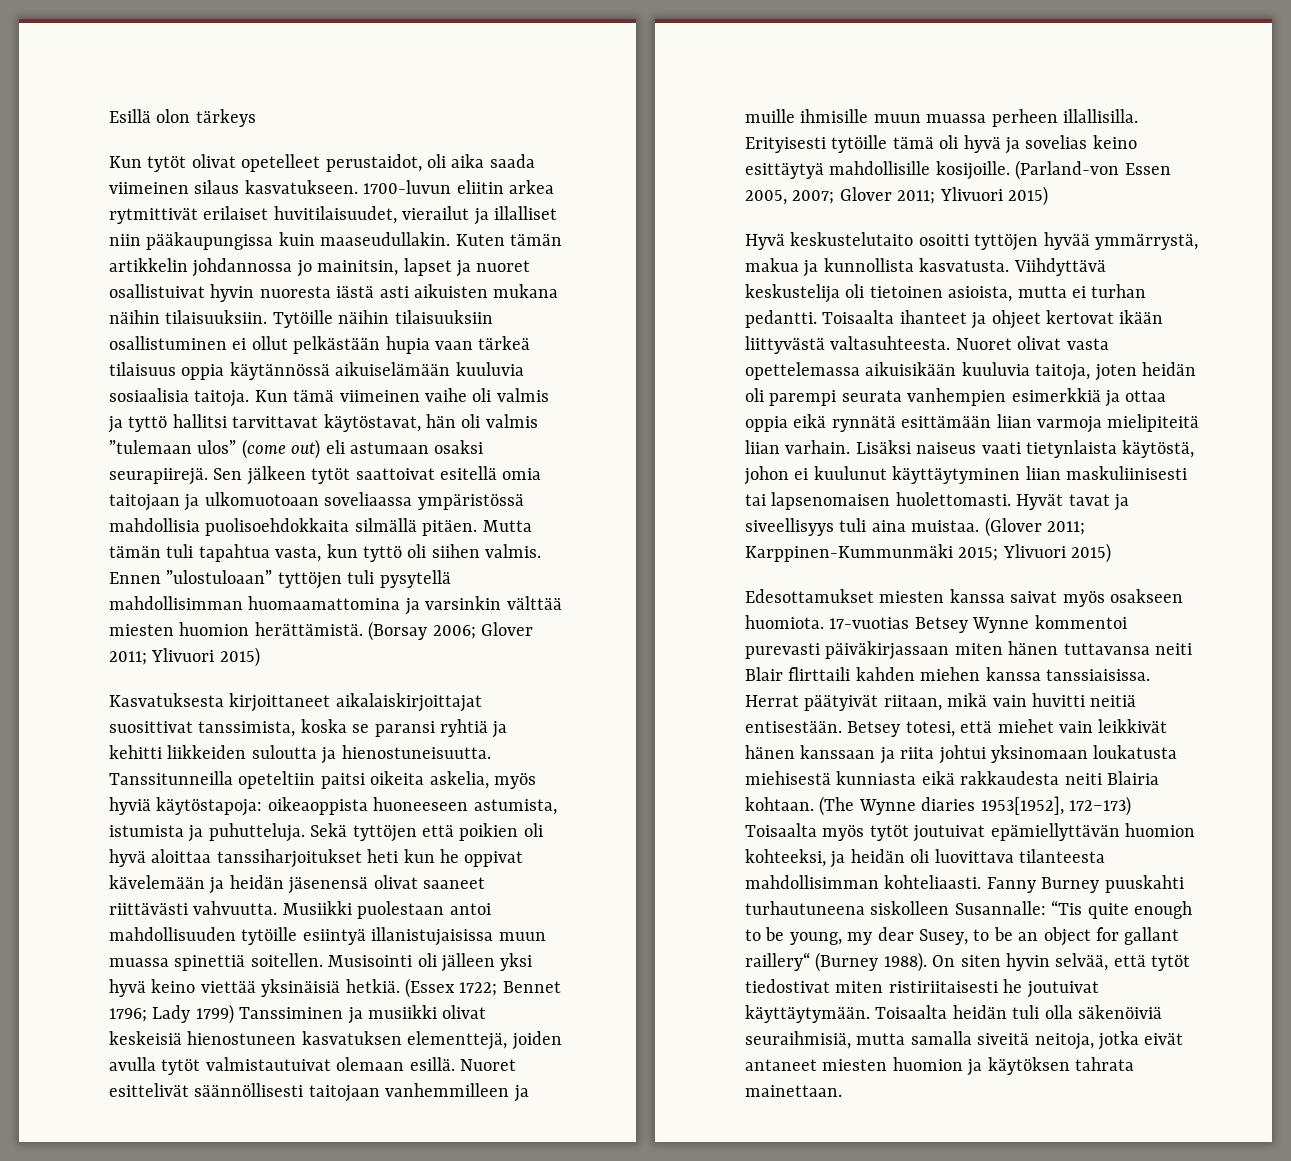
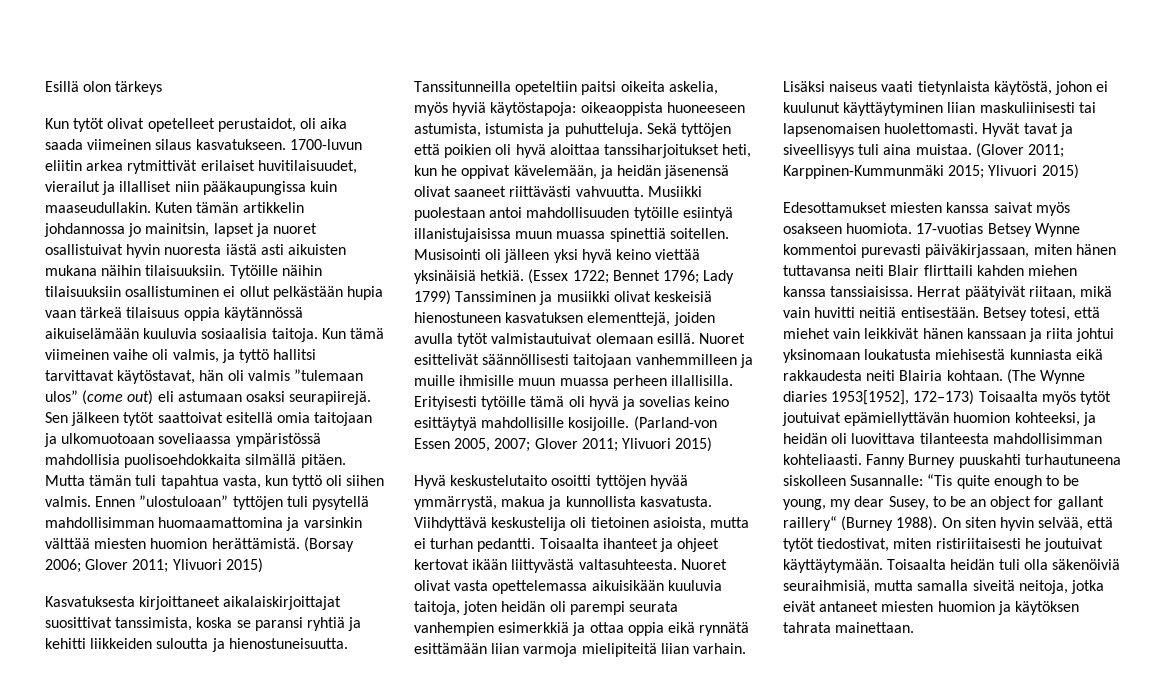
- Kun tämä viimeinen vaihe oli valmis ja tyttö hallitsi tarvittavat käytöstavat, hän oli valmis ”tulemaan ulos” (come out) eli astumaan osaksi seurapiirejä.
+ Kun tämä viimeinen vaihe oli valmis, ja tyttö hallitsi tarvittavat käytöstavat, hän oli valmis ”tulemaan ulos” (come out) eli astumaan osaksi seurapiirejä.
- Sekä tyttöjen että poikien oli hyvä aloittaa tanssiharjoitukset heti kun he oppivat kävelemään ja heidän jäsenensä olivat saaneet riittävästi vahvuutta.
+ Sekä tyttöjen että poikien oli hyvä aloittaa tanssiharjoitukset heti, kun he oppivat kävelemään, ja heidän jäsenensä olivat saaneet riittävästi vahvuutta.
- 17-vuotias Betsey Wynne kommentoi purevasti päiväkirjassaan miten hänen tuttavansa neiti Blair flirttaili kahden miehen kanssa tanssiaisissa.
+ 17-vuotias Betsey Wynne kommentoi purevasti päiväkirjassaan, miten hänen tuttavansa neiti Blair flirttaili kahden miehen kanssa tanssiaisissa.
- On siten hyvin selvää, että tytöt tiedostivat miten ristiriitaisesti he joutuivat käyttäytymään.
+ On siten hyvin selvää, että tytöt tiedostivat, miten ristiriitaisesti he joutuivat käyttäytymään.

